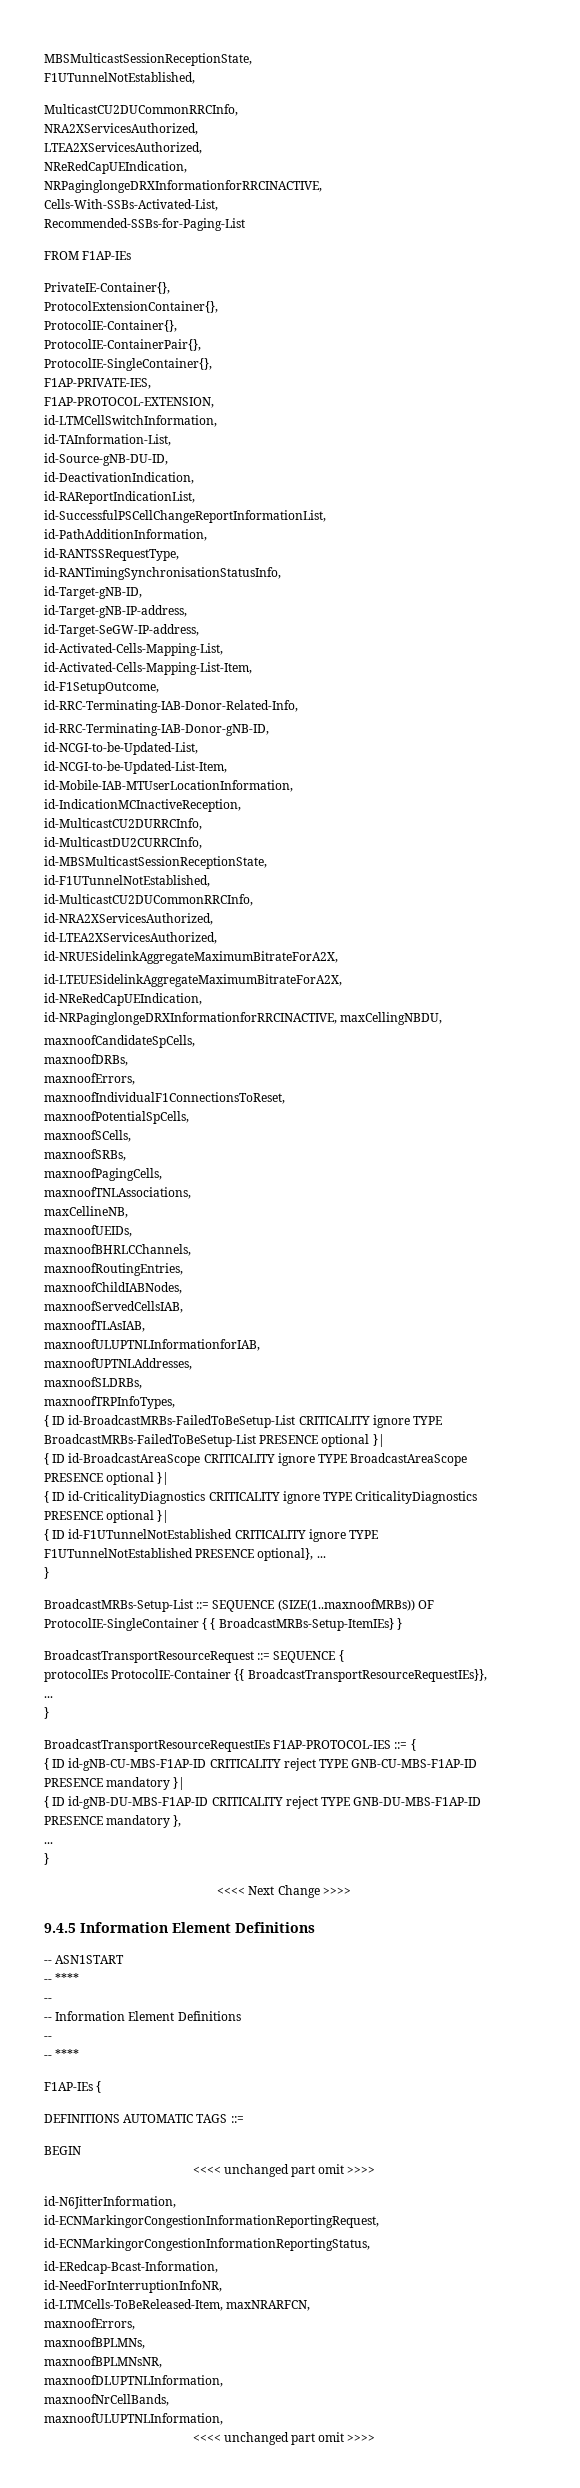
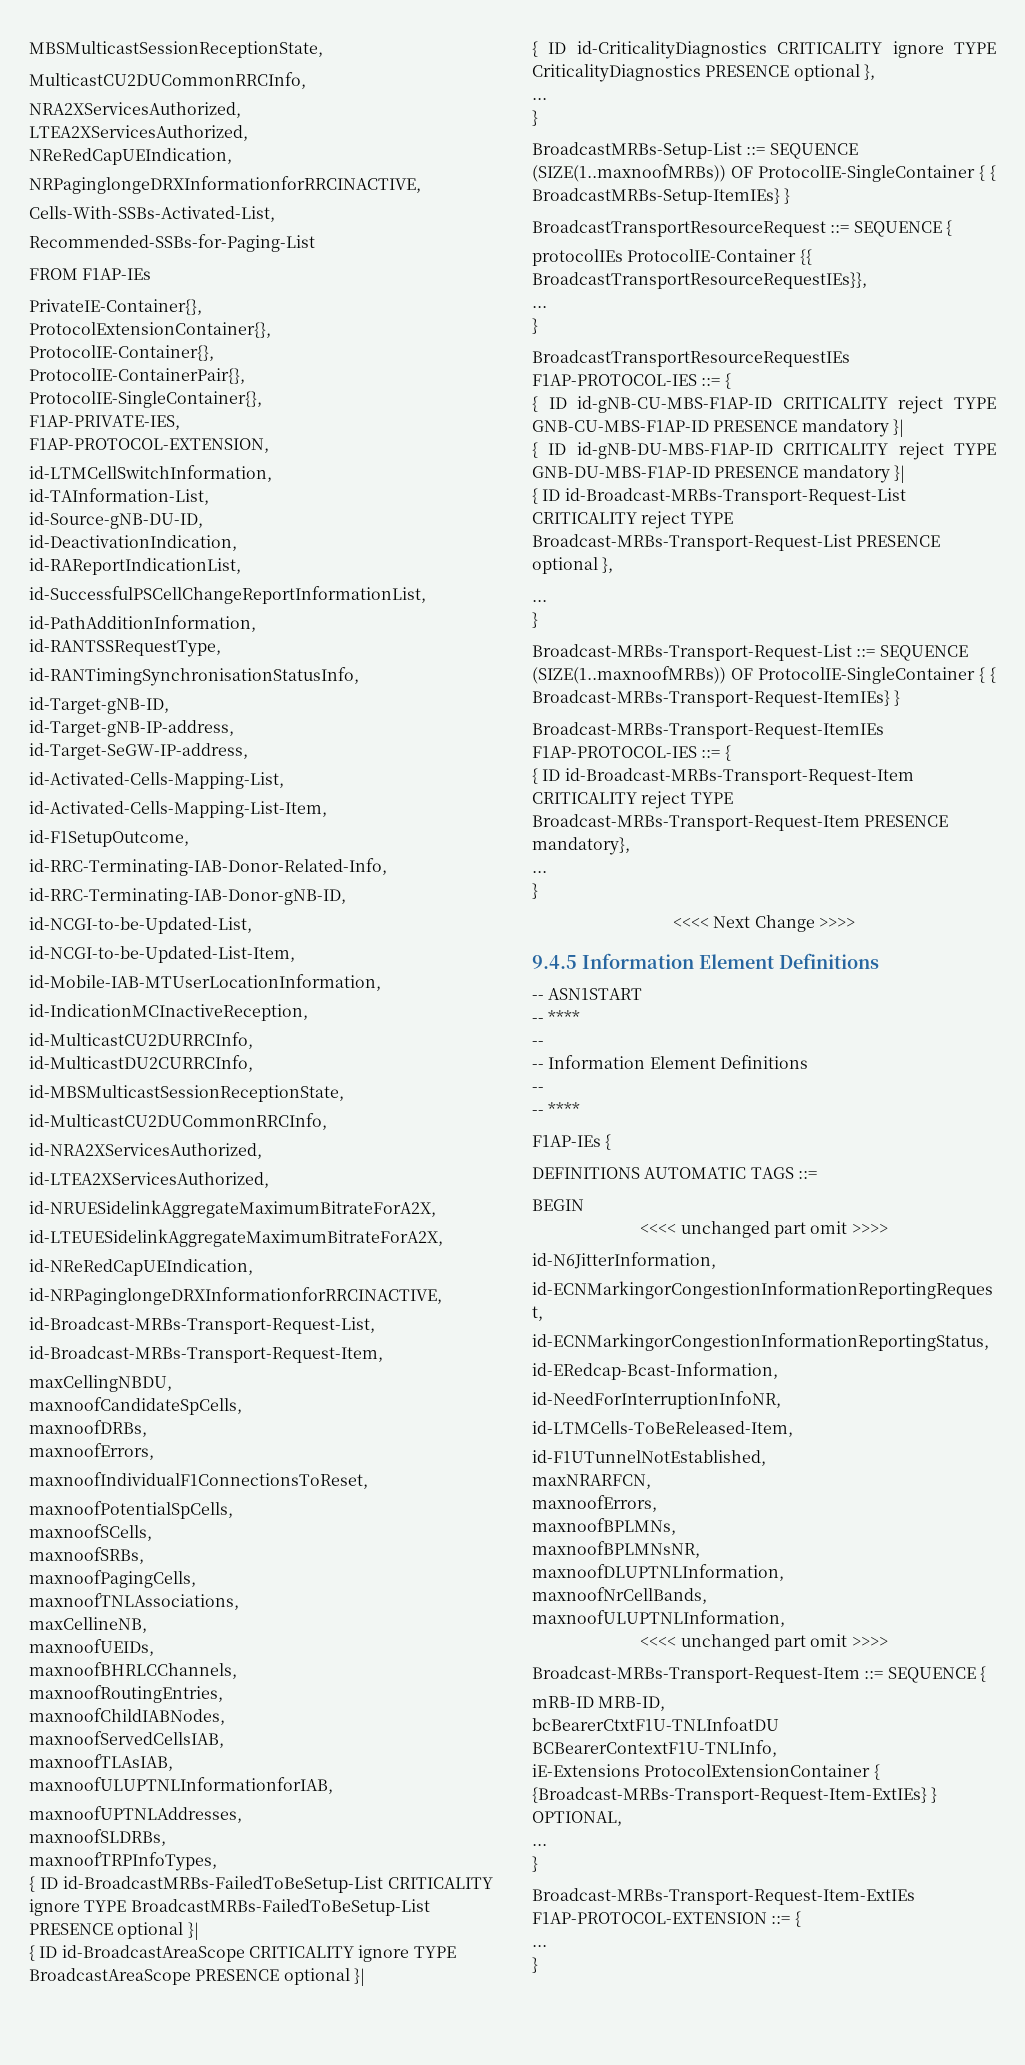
- F1UTunnelNotEstablished,
- id-F1UTunnelNotEstablished,
- id-NRPaginglongeDRXInformationforRRCINACTIVE, maxCellingNBDU,
+ id-NRPaginglongeDRXInformationforRRCINACTIVE,
+ id-Broadcast-MRBs-Transport-Request-List,
+ id-Broadcast-MRBs-Transport-Request-Item,
+ maxCellingNBDU,
- { ID id-CriticalityDiagnostics CRITICALITY ignore TYPE CriticalityDiagnostics PRESENCE optional }|
- { ID id-F1UTunnelNotEstablished CRITICALITY ignore TYPE F1UTunnelNotEstablished PRESENCE optional}, ...
+ { ID id-CriticalityDiagnostics CRITICALITY ignore TYPE CriticalityDiagnostics PRESENCE optional },
+ ...
- { ID id-gNB-DU-MBS-F1AP-ID CRITICALITY reject TYPE GNB-DU-MBS-F1AP-ID PRESENCE mandatory },
+ { ID id-gNB-DU-MBS-F1AP-ID CRITICALITY reject TYPE GNB-DU-MBS-F1AP-ID PRESENCE mandatory }|
+ { ID id-Broadcast-MRBs-Transport-Request-List CRITICALITY reject TYPE Broadcast-MRBs-Transport-Request-List PRESENCE optional },
+ ...
+ }
+ Broadcast-MRBs-Transport-Request-List ::= SEQUENCE (SIZE(1..maxnoofMRBs)) OF ProtocolIE-SingleContainer { { Broadcast-MRBs-Transport-Request-ItemIEs} }
+ Broadcast-MRBs-Transport-Request-ItemIEs F1AP-PROTOCOL-IES ::= {
+ { ID id-Broadcast-MRBs-Transport-Request-Item CRITICALITY reject TYPE Broadcast-MRBs-Transport-Request-Item PRESENCE mandatory},
- id-LTMCells-ToBeReleased-Item, maxNRARFCN,
+ id-LTMCells-ToBeReleased-Item,
+ id-F1UTunnelNotEstablished,
+ maxNRARFCN,
+ Broadcast-MRBs-Transport-Request-Item ::= SEQUENCE {
+ mRB-ID MRB-ID,
+ bcBearerCtxtF1U-TNLInfoatDU BCBearerContextF1U-TNLInfo,
+ iE-Extensions ProtocolExtensionContainer { {Broadcast-MRBs-Transport-Request-Item-ExtIEs} } OPTIONAL,
+ ...
+ }
+ Broadcast-MRBs-Transport-Request-Item-ExtIEs F1AP-PROTOCOL-EXTENSION ::= {
+ ...
+ }

